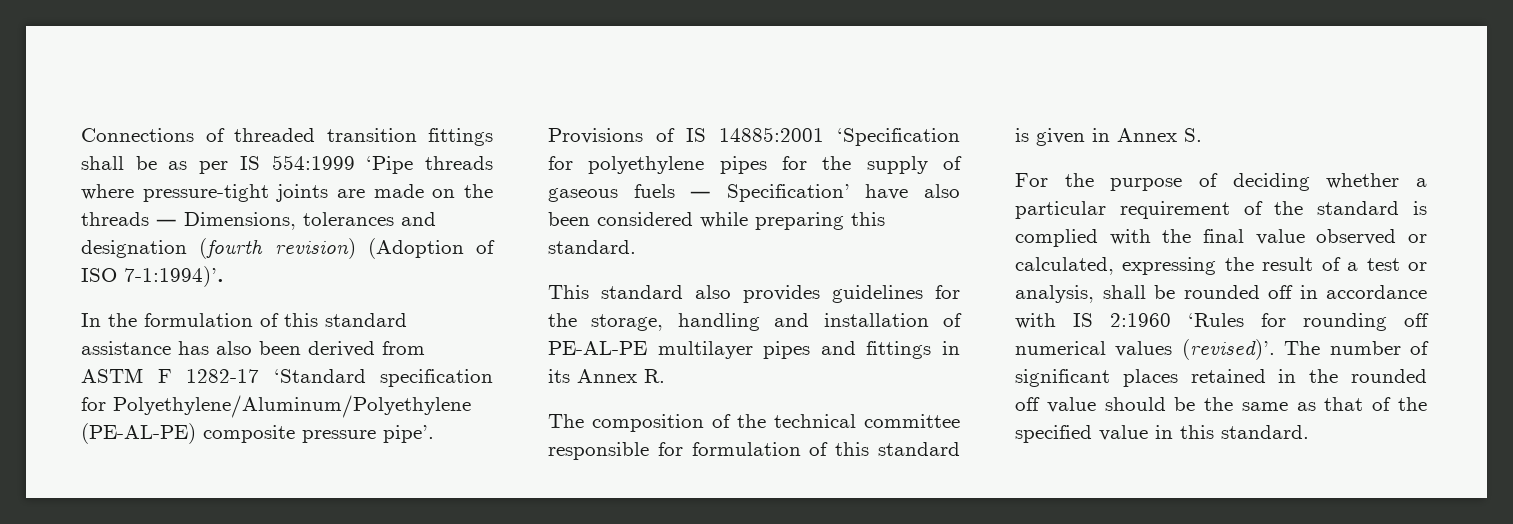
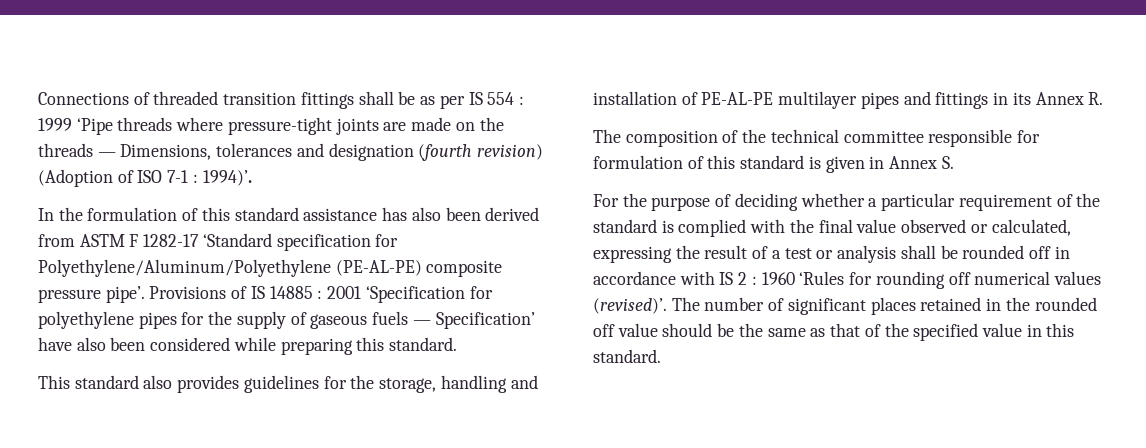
- Connections of threaded transition fittings shall be as per IS 554:1999 ‘Pipe threads where pressure-tight joints are made on the threads ― Dimensions, tolerances and designation (fourth revision) (Adoption of ISO 7-1:1994)’.
+ Connections of threaded transition fittings shall be as per IS 554 : 1999 ‘Pipe threads where pressure-tight joints are made on the threads ― Dimensions, tolerances and designation (fourth revision) (Adoption of ISO 7-1 : 1994)’.
- Provisions of IS 14885:2001 ‘Specification for polyethylene pipes for the supply of gaseous fuels ― Specification’ have also been considered while preparing this standard.
+ Provisions of IS 14885 : 2001 ‘Specification for polyethylene pipes for the supply of gaseous fuels ― Specification’ have also been considered while preparing this standard.
- For the purpose of deciding whether a particular requirement of the standard is complied with the final value observed or calculated, expressing the result of a test or analysis, shall be rounded off in accordance with IS 2:1960 ‘Rules for rounding off numerical values (revised)’.
+ For the purpose of deciding whether a particular requirement of the standard is complied with the final value observed or calculated, expressing the result of a test or analysis shall be rounded off in accordance with IS 2 : 1960 ‘Rules for rounding off numerical values (revised)’.

